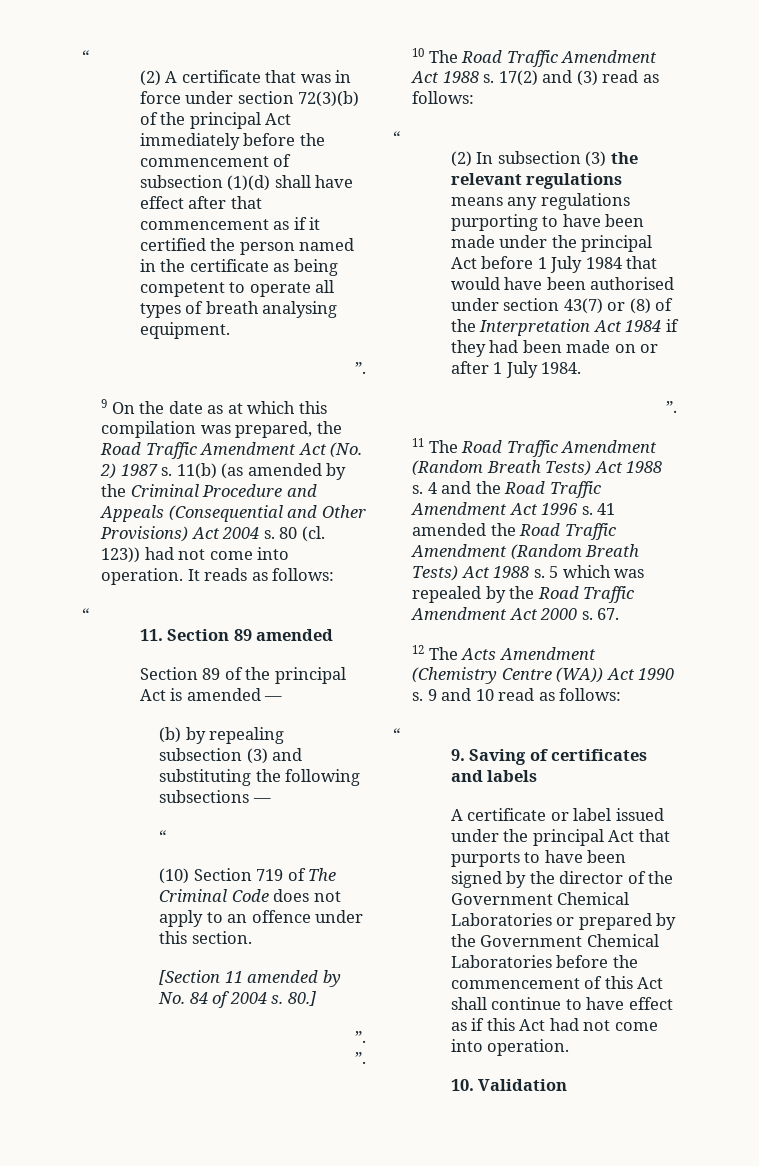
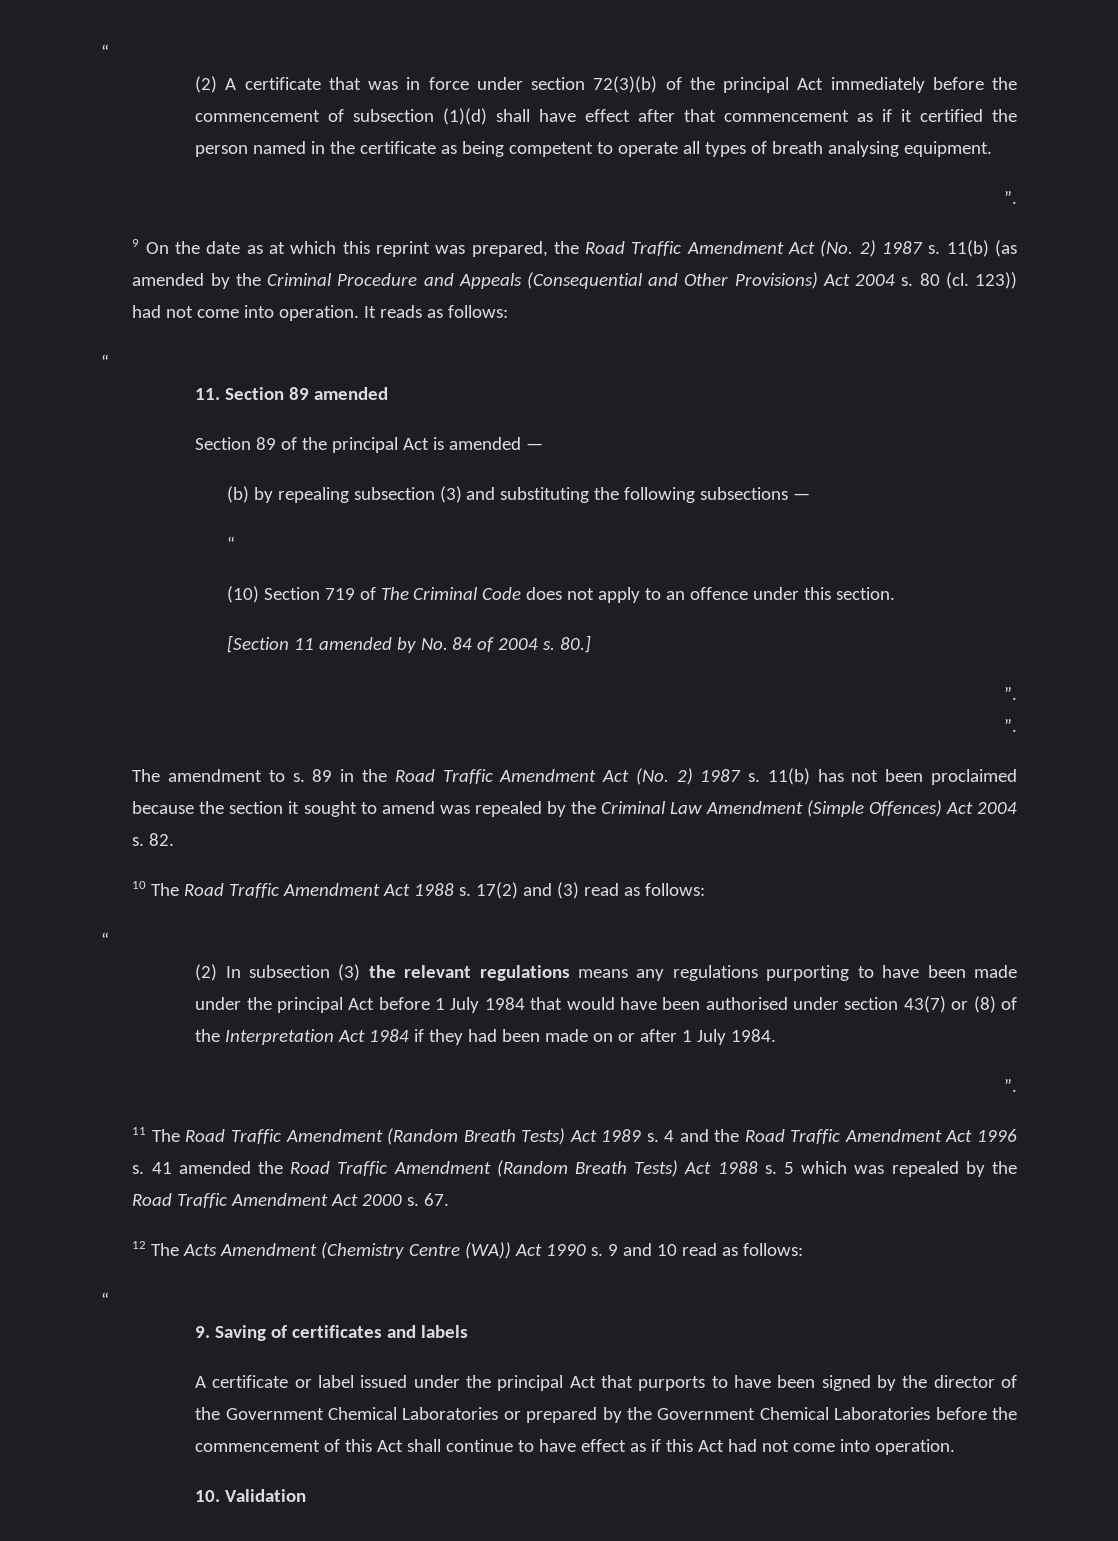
- 9 On the date as at which this compilation was prepared, the Road Traffic Amendment Act (No. 2) 1987 s.
+ 9 On the date as at which this reprint was prepared, the Road Traffic Amendment Act (No. 2) 1987 s.
+ The amendment to s. 89 in the Road Traffic Amendment Act (No. 2) 1987 s. 11(b) has not been proclaimed because the section it sought to amend was repealed by the Criminal Law Amendment (Simple Offences) Act 2004 s. 82.
- 11 The Road Traffic Amendment (Random Breath Tests) Act 1988 s.
+ 11 The Road Traffic Amendment (Random Breath Tests) Act 1989 s.

